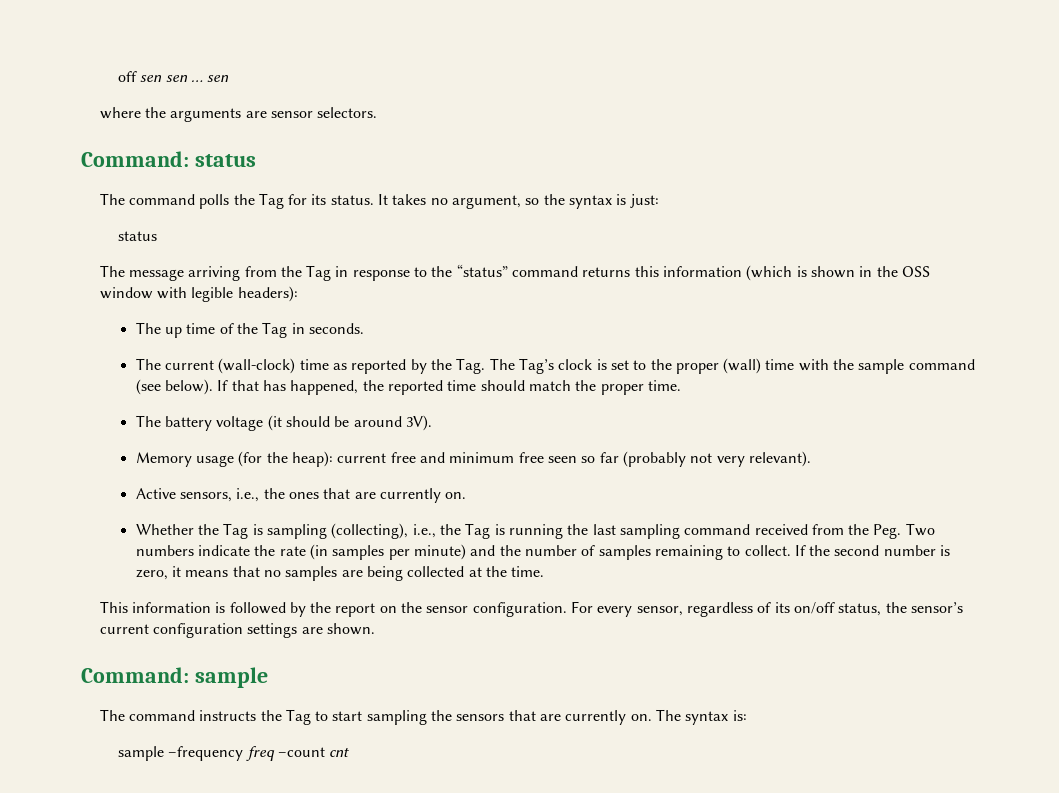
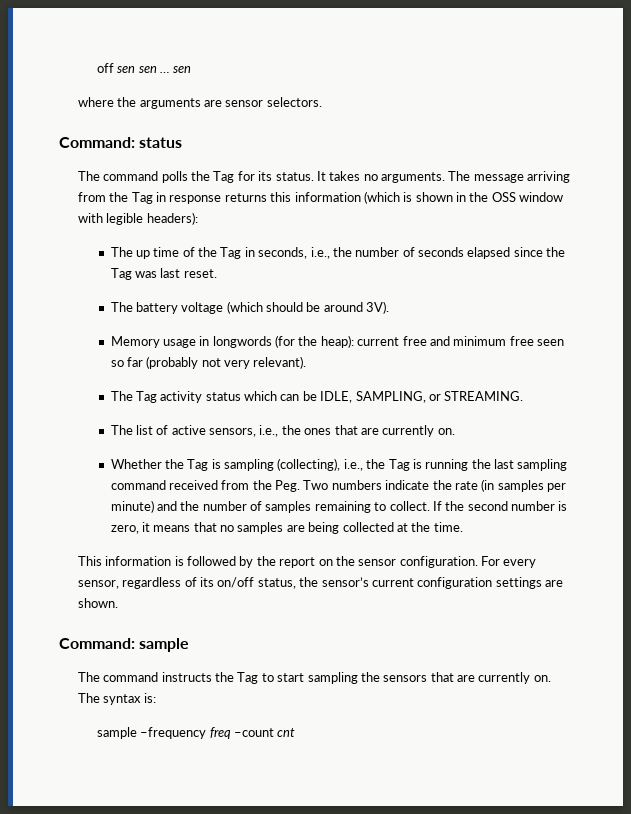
- It takes no argument, so the syntax is just:
- status
- The message arriving from the Tag in response to the “status” command returns this information (which is shown in the OSS window with legible headers):
+ It takes no arguments. The message arriving from the Tag in response returns this information (which is shown in the OSS window with legible headers):
- The up time of the Tag in seconds.
- The current (wall-clock) time as reported by the Tag. The Tag’s clock is set to the proper (wall) time with the sample command (see below). If that has happened, the reported time should match the proper time.
+ The up time of the Tag in seconds, i.e., the number of seconds elapsed since the Tag was last reset.
- The battery voltage (it should be around 3V).
+ The battery voltage (which should be around 3V).
- Memory usage (for the heap): current free and minimum free seen so far (probably not very relevant).
+ Memory usage in longwords (for the heap): current free and minimum free seen so far (probably not very relevant).
- Active sensors, i.e., the ones that are currently on.
+ The Tag activity status which can be IDLE, SAMPLING, or STREAMING.
+ The list of active sensors, i.e., the ones that are currently on.

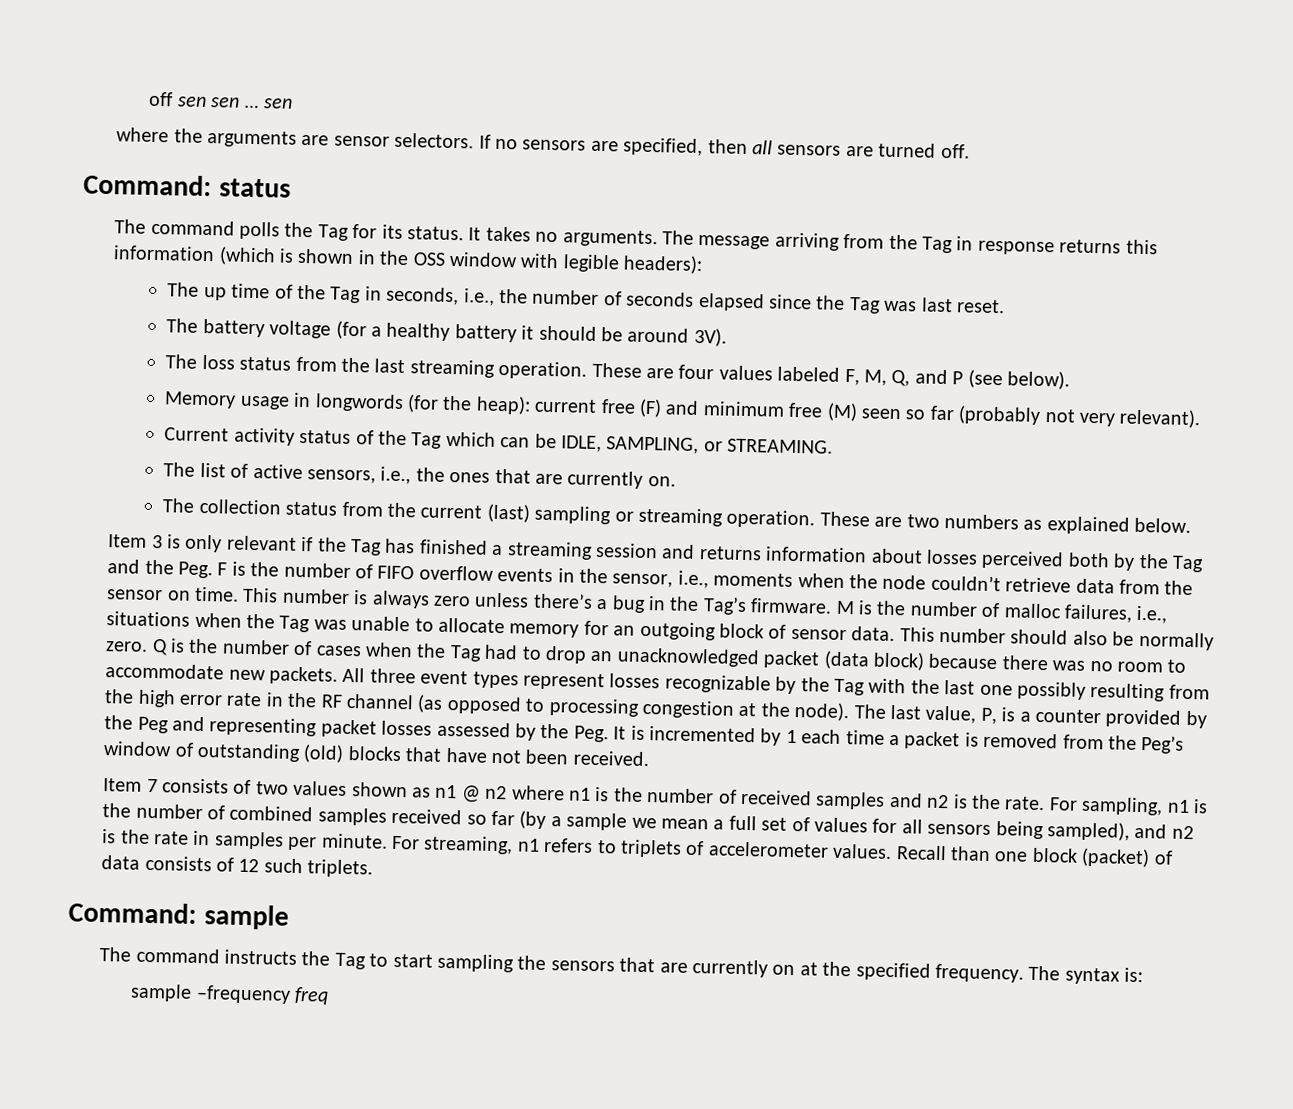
+ If no sensors are specified, then all sensors are turned off.
- The battery voltage (which should be around 3V).
+ The battery voltage (for a healthy battery it should be around 3V).
+ The loss status from the last streaming operation. These are four values labeled F, M, Q, and P (see below).
- Memory usage in longwords (for the heap): current free and minimum free seen so far (probably not very relevant).
+ Memory usage in longwords (for the heap): current free (F) and minimum free (M) seen so far (probably not very relevant).
- The Tag activity status which can be IDLE, SAMPLING, or STREAMING.
+ Current activity status of the Tag which can be IDLE, SAMPLING, or STREAMING.
- Whether the Tag is sampling (collecting), i.e., the Tag is running the last sampling command received from the Peg. Two numbers indicate the rate (in samples per minute) and the number of samples remaining to collect. If the second number is zero, it means that no samples are being collected at the time.
- This information is followed by the report on the sensor configuration. For every sensor, regardless of its on/off status, the sensor’s current configuration settings are shown.
+ The collection status from the current (last) sampling or streaming operation. These are two numbers as explained below.
+ Item 3 is only relevant if the Tag has finished a streaming session and returns information about losses perceived both by the Tag and the Peg. F is the number of FIFO overflow events in the sensor, i.e., moments when the node couldn’t retrieve data from the sensor on time. This number is always zero unless there’s a bug in the Tag’s firmware. M is the number of malloc failures, i.e., situations when the Tag was unable to allocate memory for an outgoing block of sensor data. This number should also be normally zero. Q is the number of cases when the Tag had to drop an unacknowledged packet (data block) because there was no room to accommodate new packets. All three event types represent losses recognizable by the Tag with the last one possibly resulting from the high error rate in the RF channel (as opposed to processing congestion at the node). The last value, P, is a counter provided by the Peg and representing packet losses assessed by the Peg. It is incremented by 1 each time a packet is removed from the Peg’s window of outstanding (old) blocks that have not been received.
+ Item 7 consists of two values shown as n1 @ n2 where n1 is the number of received samples and n2 is the rate. For sampling, n1 is the number of combined samples received so far (by a sample we mean a full set of values for all sensors being sampled), and n2 is the rate in samples per minute. For streaming, n1 refers to triplets of accelerometer values. Recall than one block (packet) of data consists of 12 such triplets.
- The command instructs the Tag to start sampling the sensors that are currently on.
+ The command instructs the Tag to start sampling the sensors that are currently on at the specified frequency.
- sample –frequency freq –count cnt
+ sample –frequency freq

